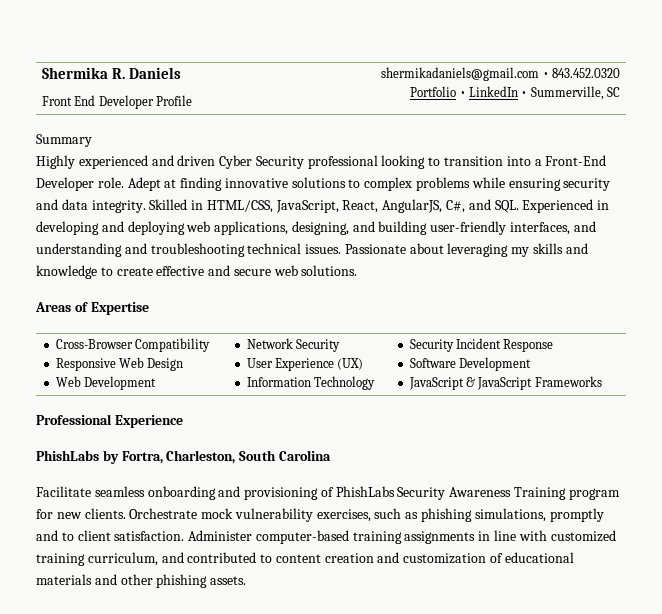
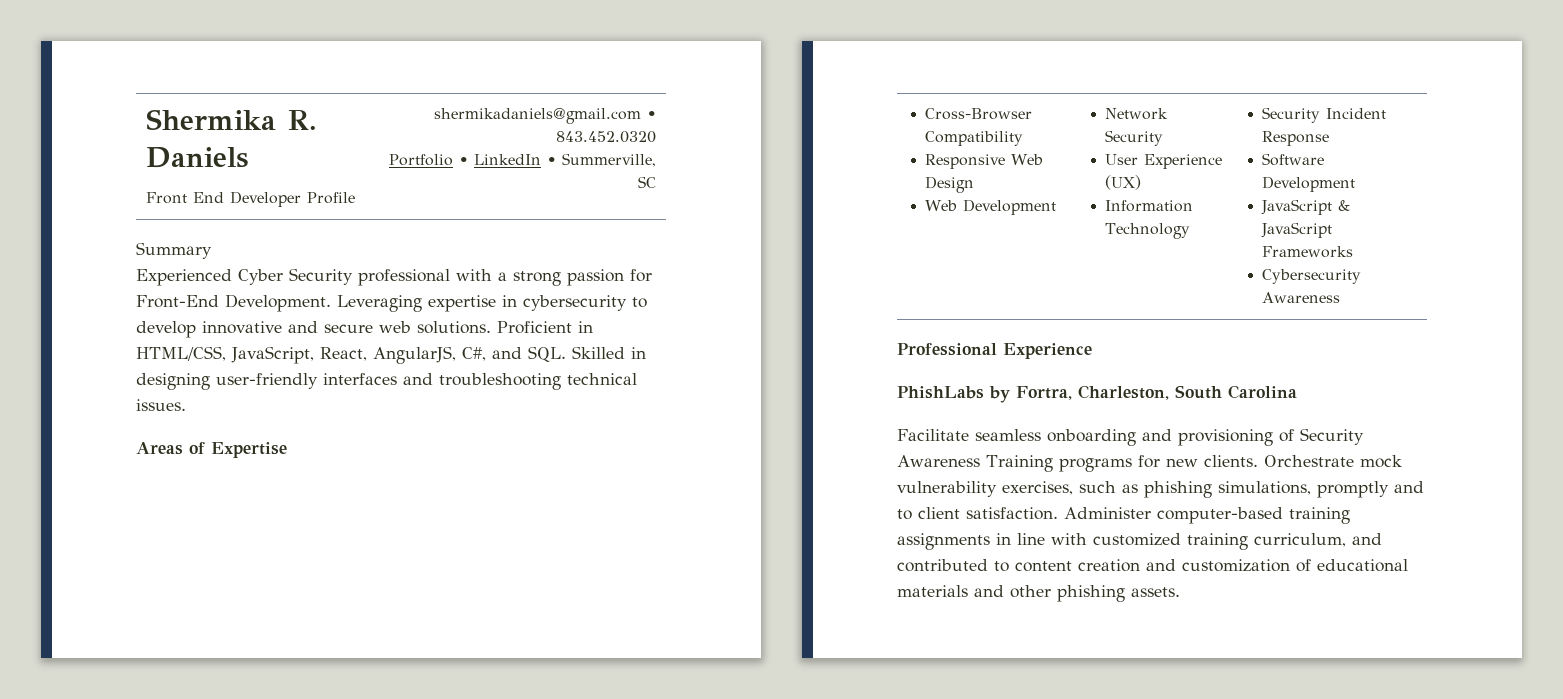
- Highly experienced and driven Cyber Security professional looking to transition into a Front-End Developer role. Adept at finding innovative solutions to complex problems while ensuring security and data integrity. Skilled in HTML/CSS, JavaScript, React, AngularJS, C#, and SQL. Experienced in developing and deploying web applications, designing, and building user-friendly interfaces, and understanding and troubleshooting technical issues. Passionate about leveraging my skills and knowledge to create effective and secure web solutions.
+ Experienced Cyber Security professional with a strong passion for Front-End Development. Leveraging expertise in cybersecurity to develop innovative and secure web solutions. Proficient in HTML/CSS, JavaScript, React, AngularJS, C#, and SQL. Skilled in designing user-friendly interfaces and troubleshooting technical issues.
  Cross-Browser Compatibility
  Responsive Web Design
  Web Development | Network Security
  User Experience (UX)
  Information Technology | Security Incident Response
  Software Development
  JavaScript & JavaScript Frameworks
+ Cybersecurity Awareness
- Facilitate seamless onboarding and provisioning of PhishLabs Security Awareness Training program for new clients.
+ Facilitate seamless onboarding and provisioning of Security Awareness Training programs for new clients.

